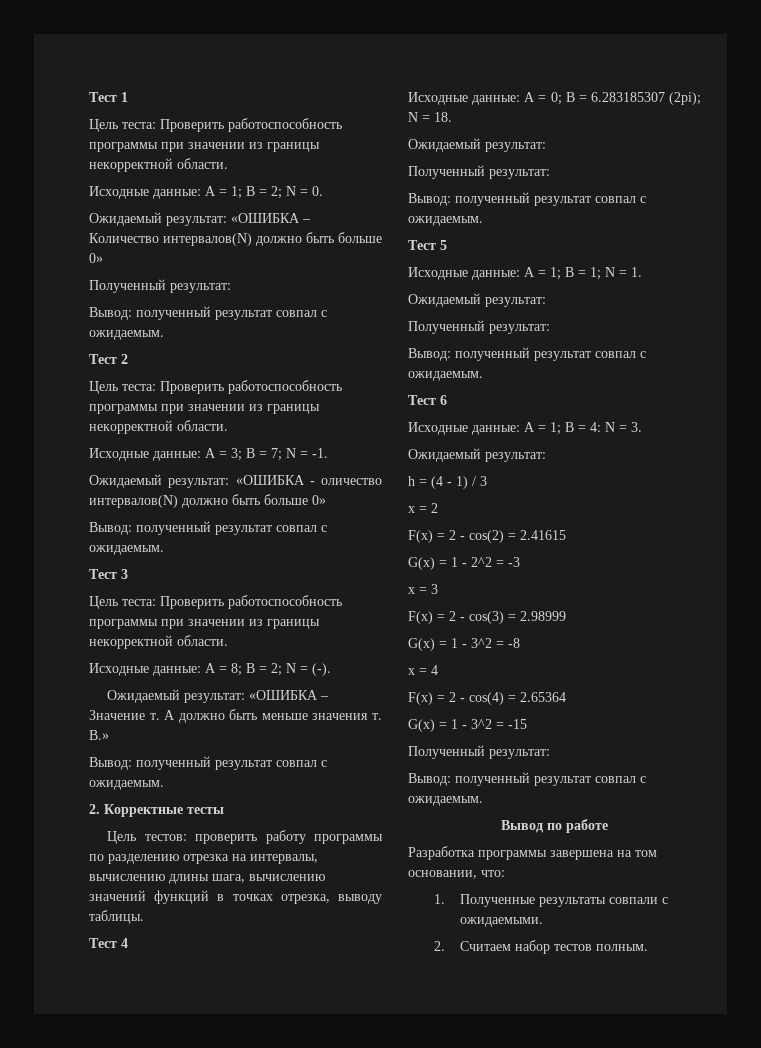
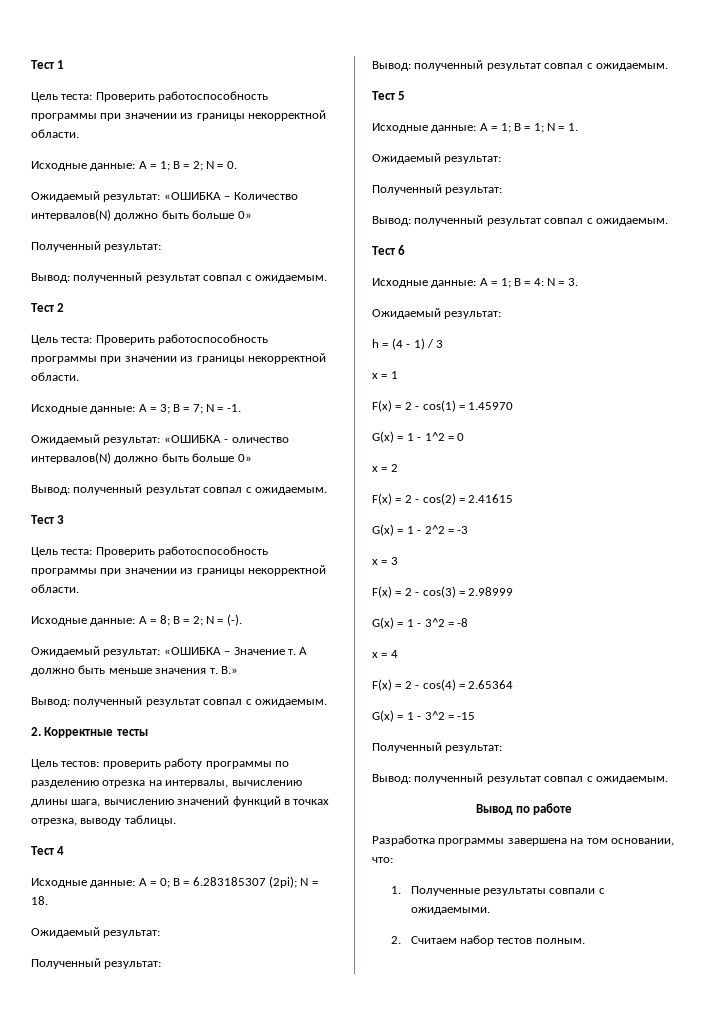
+ x = 1
+ F(x) = 2 - cos(1) = 1.45970
+ G(x) = 1 - 1^2 = 0

